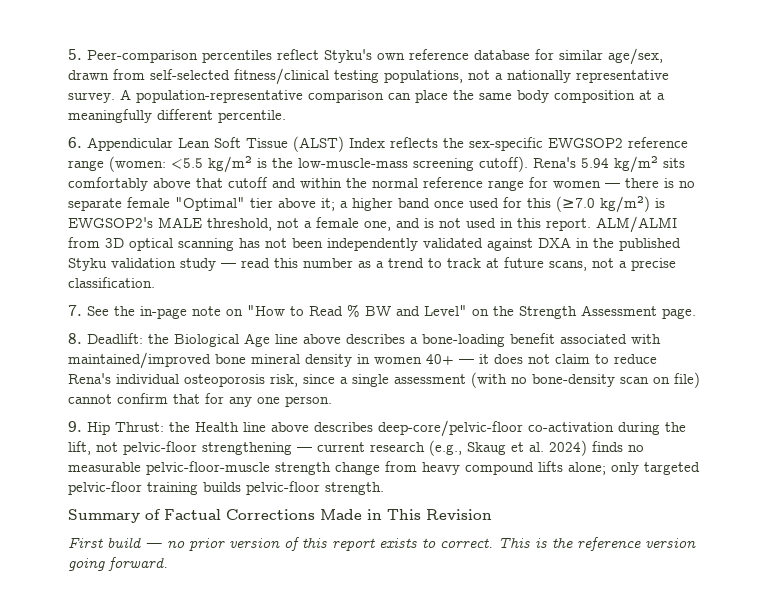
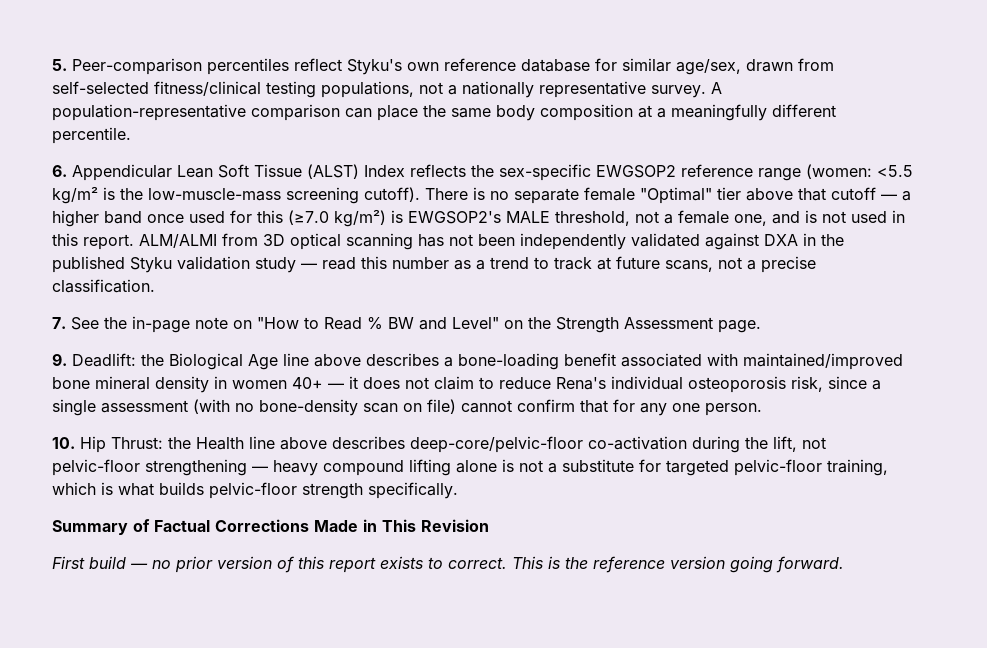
- Rena's 5.94 kg/m² sits comfortably above that cutoff and within the normal reference range for women — there is no separate female "Optimal" tier above it; a higher band once used for this (≥7.0 kg/m²) is EWGSOP2's MALE threshold, not a female one, and is not used in this report.
+ There is no separate female "Optimal" tier above that cutoff — a higher band once used for this (≥7.0 kg/m²) is EWGSOP2's MALE threshold, not a female one, and is not used in this report.
- 8. Deadlift: the Biological Age line above describes a bone-loading benefit associated with maintained/improved bone mineral density in women 40+ — it does not claim to reduce Rena's individual osteoporosis risk, since a single assessment (with no bone-density scan on file) cannot confirm that for any one person.
+ 9. Deadlift: the Biological Age line above describes a bone-loading benefit associated with maintained/improved bone mineral density in women 40+ — it does not claim to reduce Rena's individual osteoporosis risk, since a single assessment (with no bone-density scan on file) cannot confirm that for any one person.
- 9. Hip Thrust: the Health line above describes deep-core/pelvic-floor co-activation during the lift, not pelvic-floor strengthening — current research (e.g., Skaug et al. 2024) finds no measurable pelvic-floor-muscle strength change from heavy compound lifts alone; only targeted pelvic-floor training builds pelvic-floor strength.
+ 10. Hip Thrust: the Health line above describes deep-core/pelvic-floor co-activation during the lift, not pelvic-floor strengthening — heavy compound lifting alone is not a substitute for targeted pelvic-floor training, which is what builds pelvic-floor strength specifically.

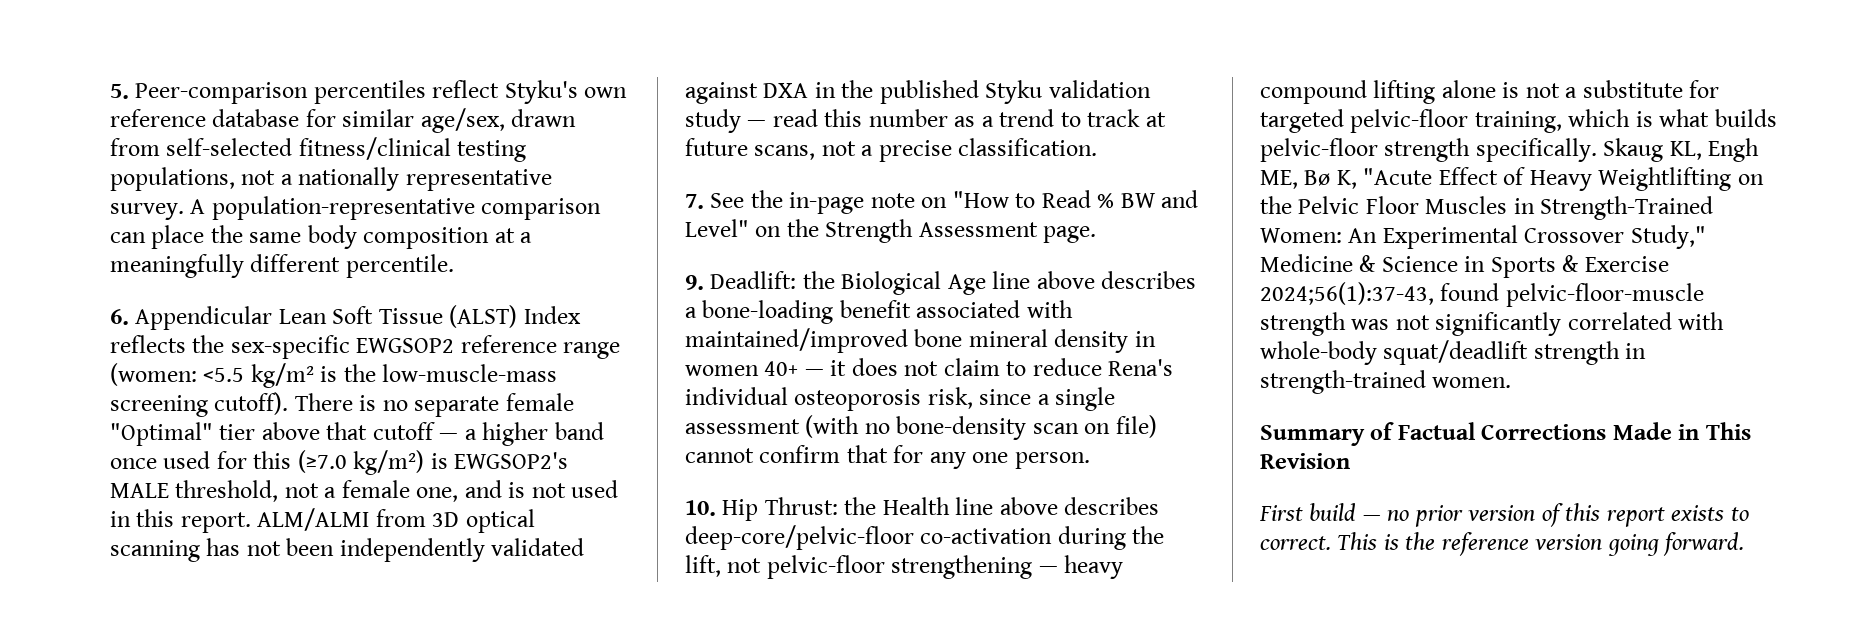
+ Skaug KL, Engh ME, Bø K, "Acute Effect of Heavy Weightlifting on the Pelvic Floor Muscles in Strength-Trained Women: An Experimental Crossover Study," Medicine & Science in Sports & Exercise 2024;56(1):37-43, found pelvic-floor-muscle strength was not significantly correlated with whole-body squat/deadlift strength in strength-trained women.

